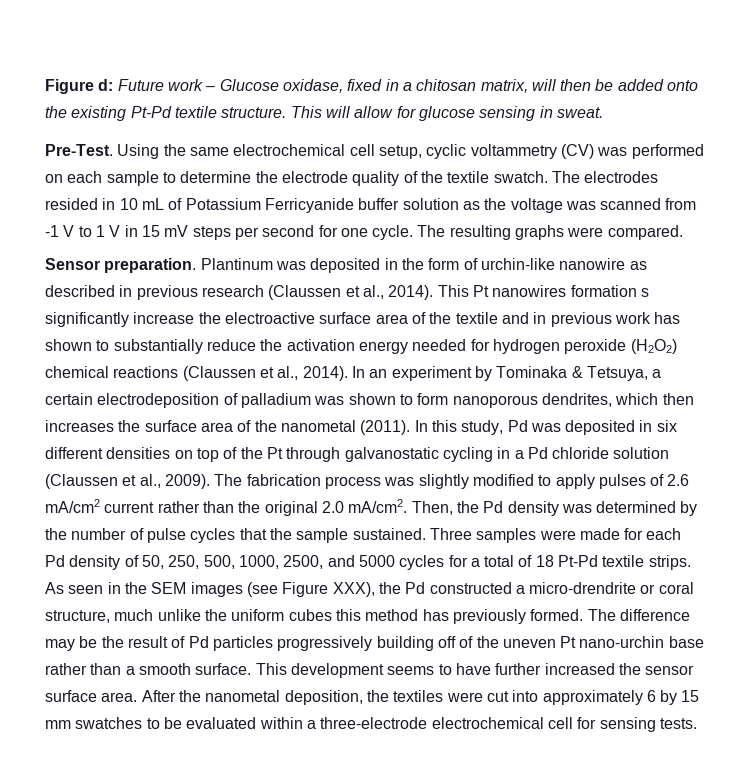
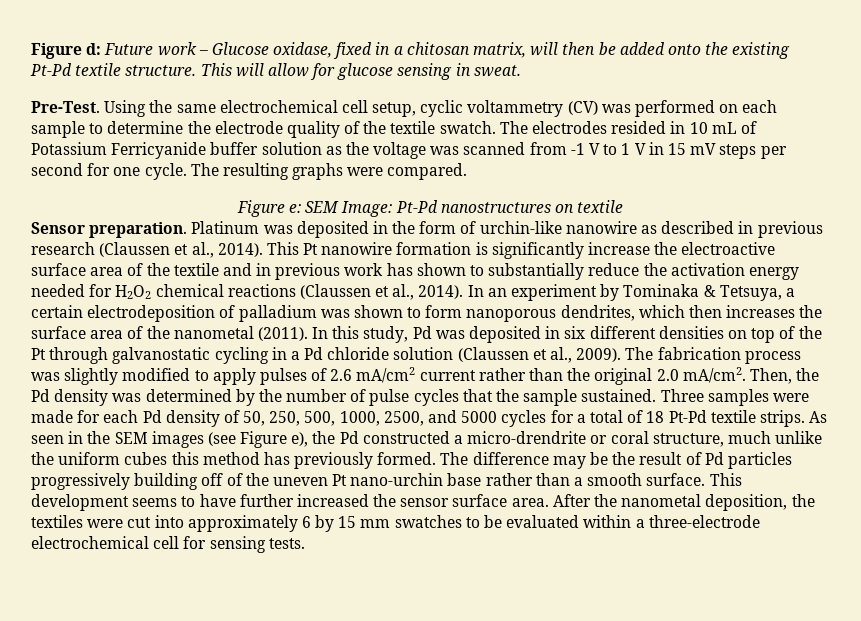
+ Figure e: SEM Image: Pt-Pd nanostructures on textile
- Plantinum was deposited in the form of urchin-like nanowire as described in previous research (Claussen et al., 2014).
+ Platinum was deposited in the form of urchin-like nanowire as described in previous research (Claussen et al., 2014).
- This Pt nanowires formation s significantly increase the electroactive surface area of the textile and in previous work has shown to substantially reduce the activation energy needed for hydrogen peroxide (H2O2) chemical reactions (Claussen et al., 2014).
+ This Pt nanowire formation is significantly increase the electroactive surface area of the textile and in previous work has shown to substantially reduce the activation energy needed for H2O2 chemical reactions (Claussen et al., 2014).
- As seen in the SEM images (see Figure XXX), the Pd constructed a micro-drendrite or coral structure, much unlike the uniform cubes this method has previously formed.
+ As seen in the SEM images (see Figure e), the Pd constructed a micro-drendrite or coral structure, much unlike the uniform cubes this method has previously formed.

